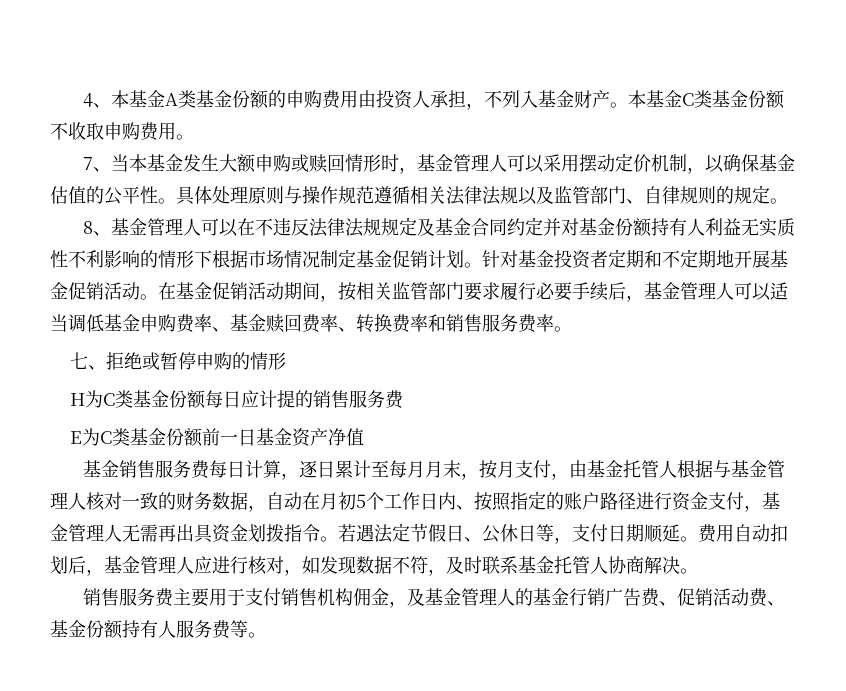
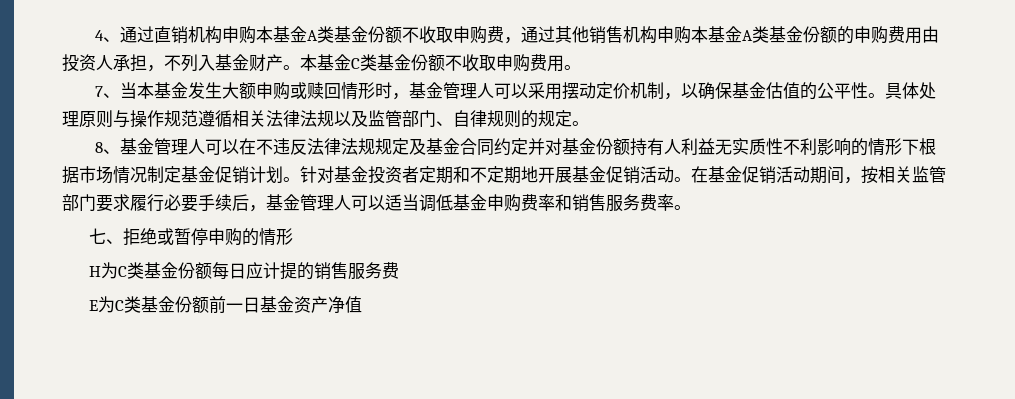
- 4、本基金A类基金份额的申购费用由投资人承担，不列入基金财产。
+ 4、通过直销机构申购本基金A类基金份额不收取申购费，通过其他销售机构申购本基金A类基金份额的申购费用由投资人承担，不列入基金财产。
- 在基金促销活动期间，按相关监管部门要求履行必要手续后，基金管理人可以适当调低基金申购费率、基金赎回费率、转换费率和销售服务费率。
+ 在基金促销活动期间，按相关监管部门要求履行必要手续后，基金管理人可以适当调低基金申购费率和销售服务费率。
- 基金销售服务费每日计算，逐日累计至每月月末，按月支付，由基金托管人根据与基金管理人核对一致的财务数据，自动在月初5个工作日内、按照指定的账户路径进行资金支付，基金管理人无需再出具资金划拨指令。若遇法定节假日、公休日等，支付日期顺延。费用自动扣划后，基金管理人应进行核对，如发现数据不符，及时联系基金托管人协商解决。
- 销售服务费主要用于支付销售机构佣金，及基金管理人的基金行销广告费、促销活动费、基金份额持有人服务费等。

